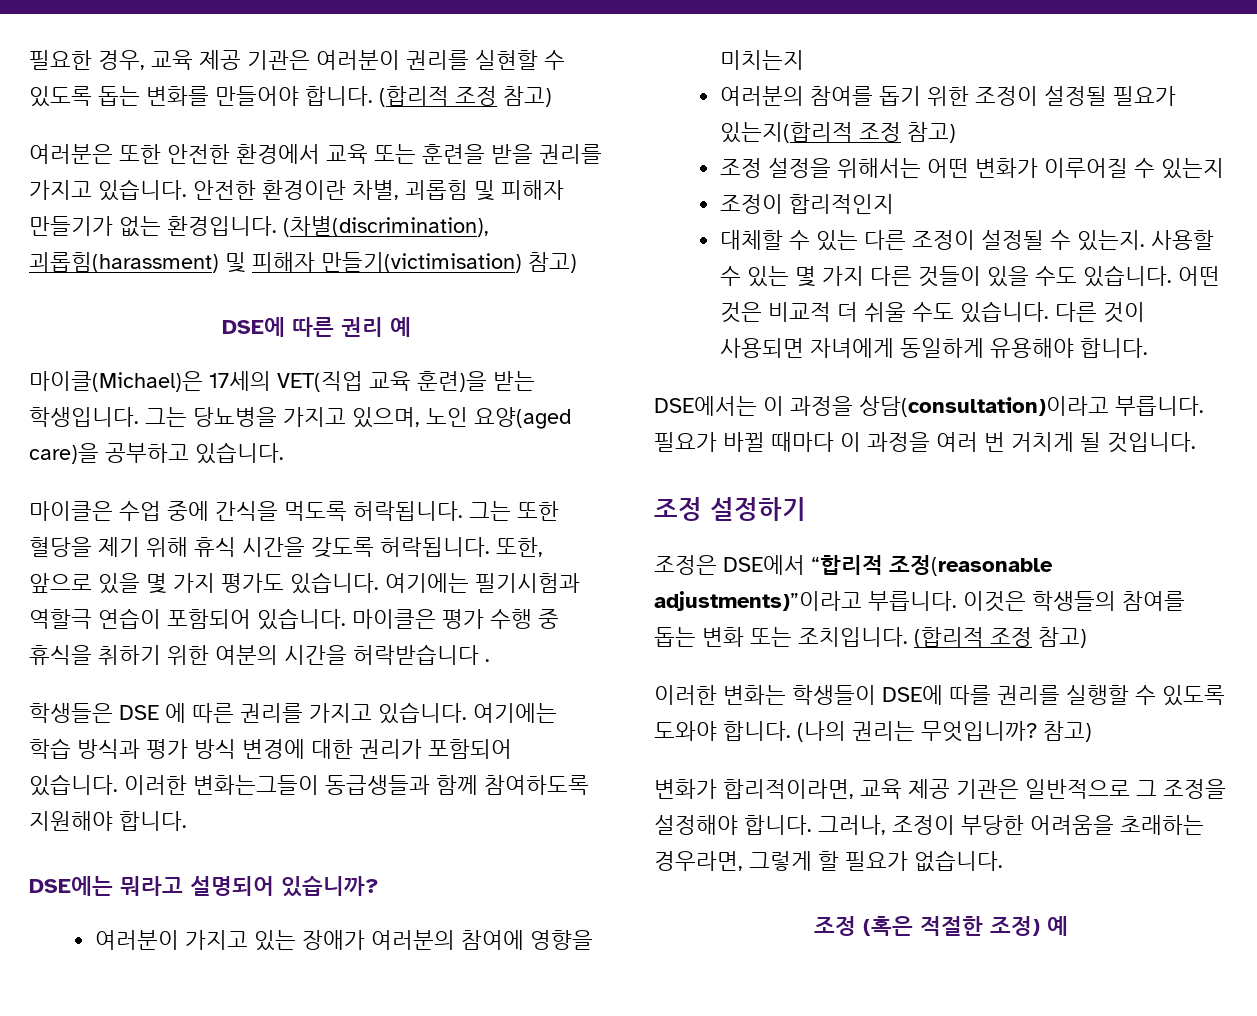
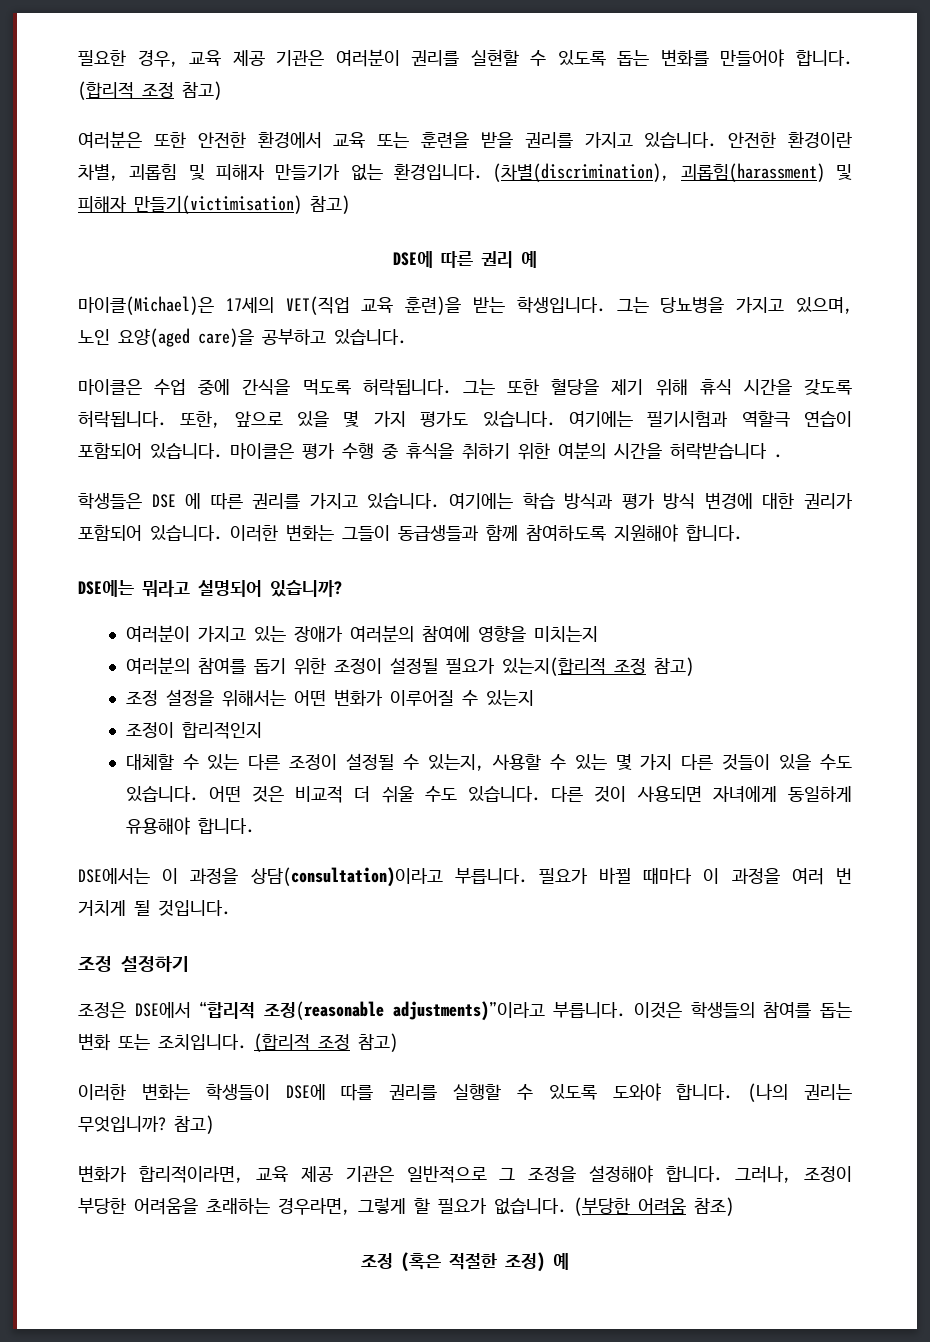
- 이러한 변화는그들이 동급생들과 함께 참여하도록 지원해야 합니다.
+ 이러한 변화는 그들이 동급생들과 함께 참여하도록 지원해야 합니다.
- 대체할 수 있는 다른 조정이 설정될 수 있는지. 사용할 수 있는 몇 가지 다른 것들이 있을 수도 있습니다.
+ 대체할 수 있는 다른 조정이 설정될 수 있는지, 사용할 수 있는 몇 가지 다른 것들이 있을 수도 있습니다.
+ (부당한 어려움 참조)

